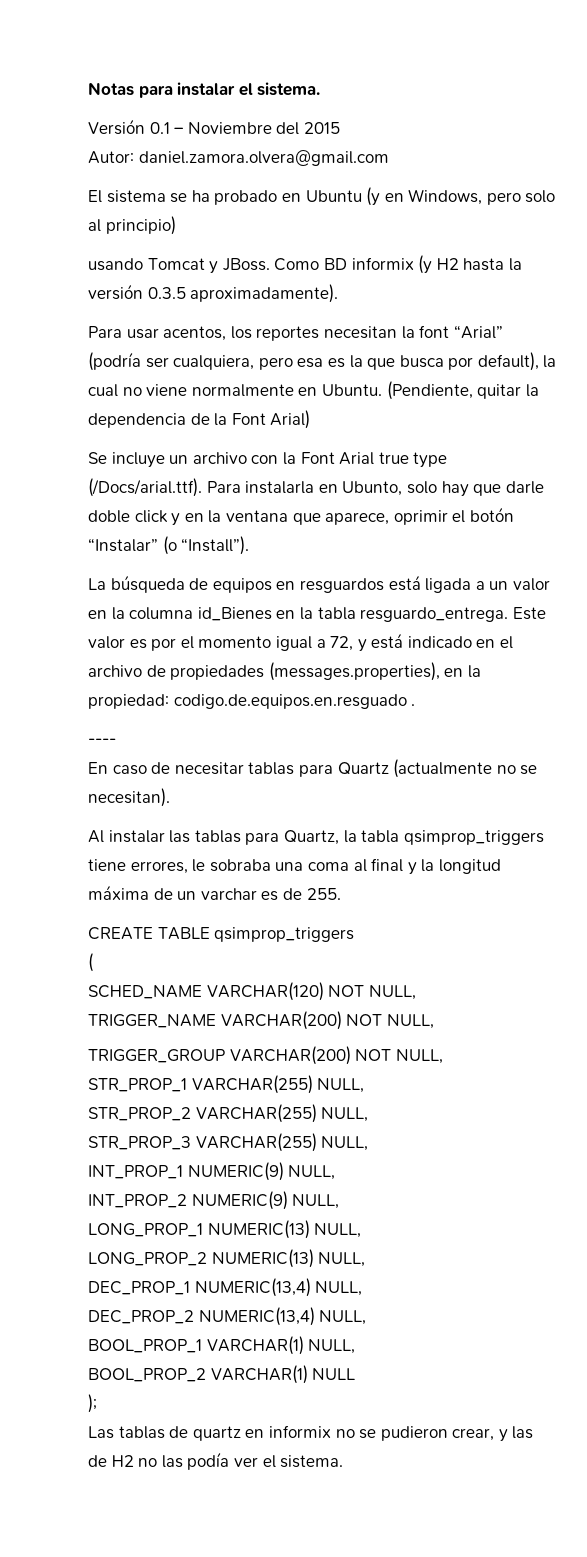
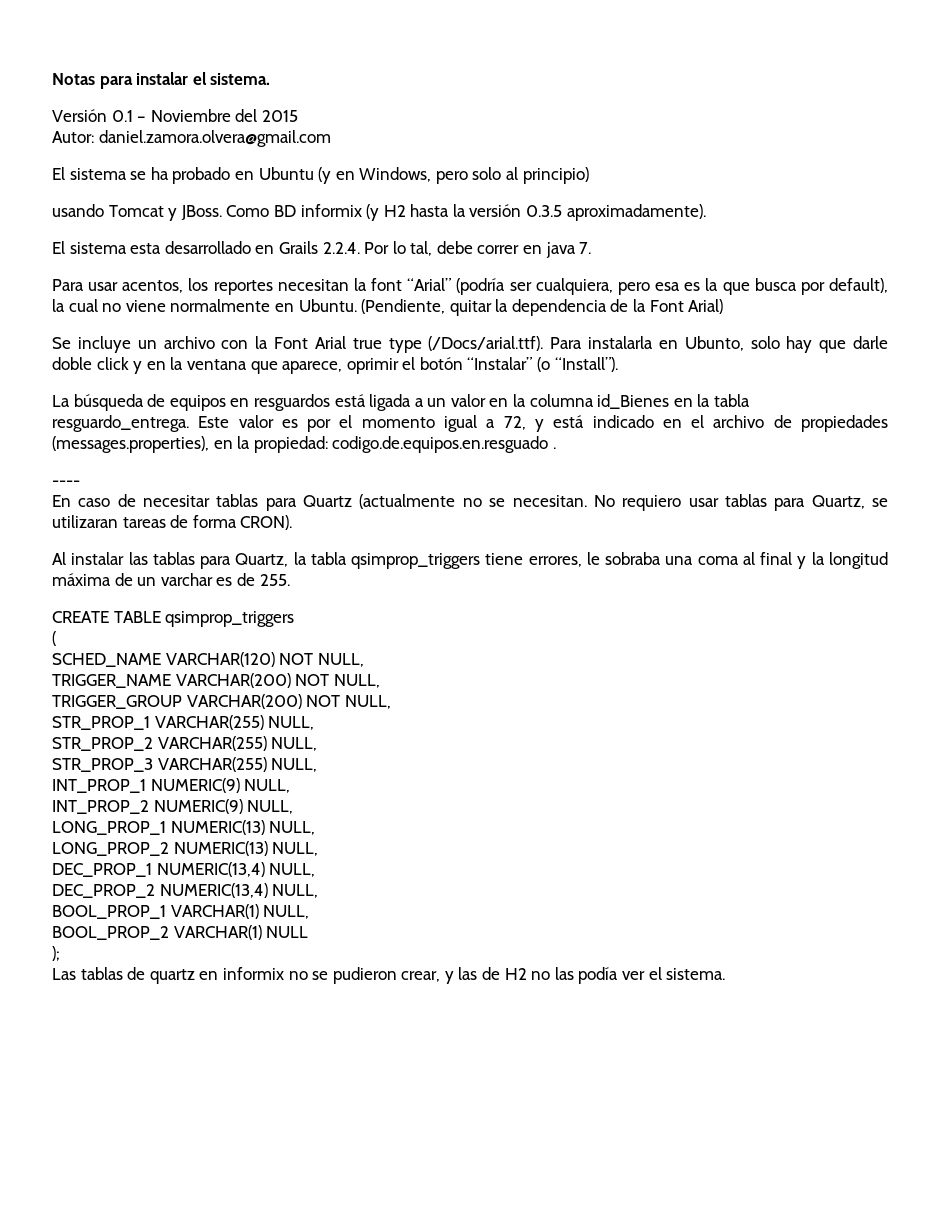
+ El sistema esta desarrollado en Grails 2.2.4. Por lo tal, debe correr en java 7.
- En caso de necesitar tablas para Quartz (actualmente no se necesitan).
+ En caso de necesitar tablas para Quartz (actualmente no se necesitan. No requiero usar tablas para Quartz, se utilizaran tareas de forma CRON).

